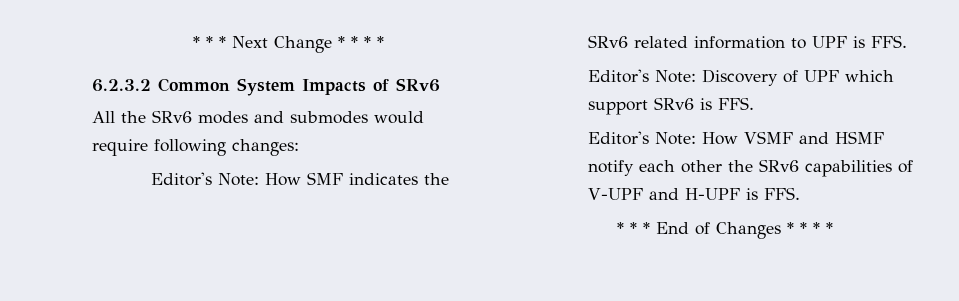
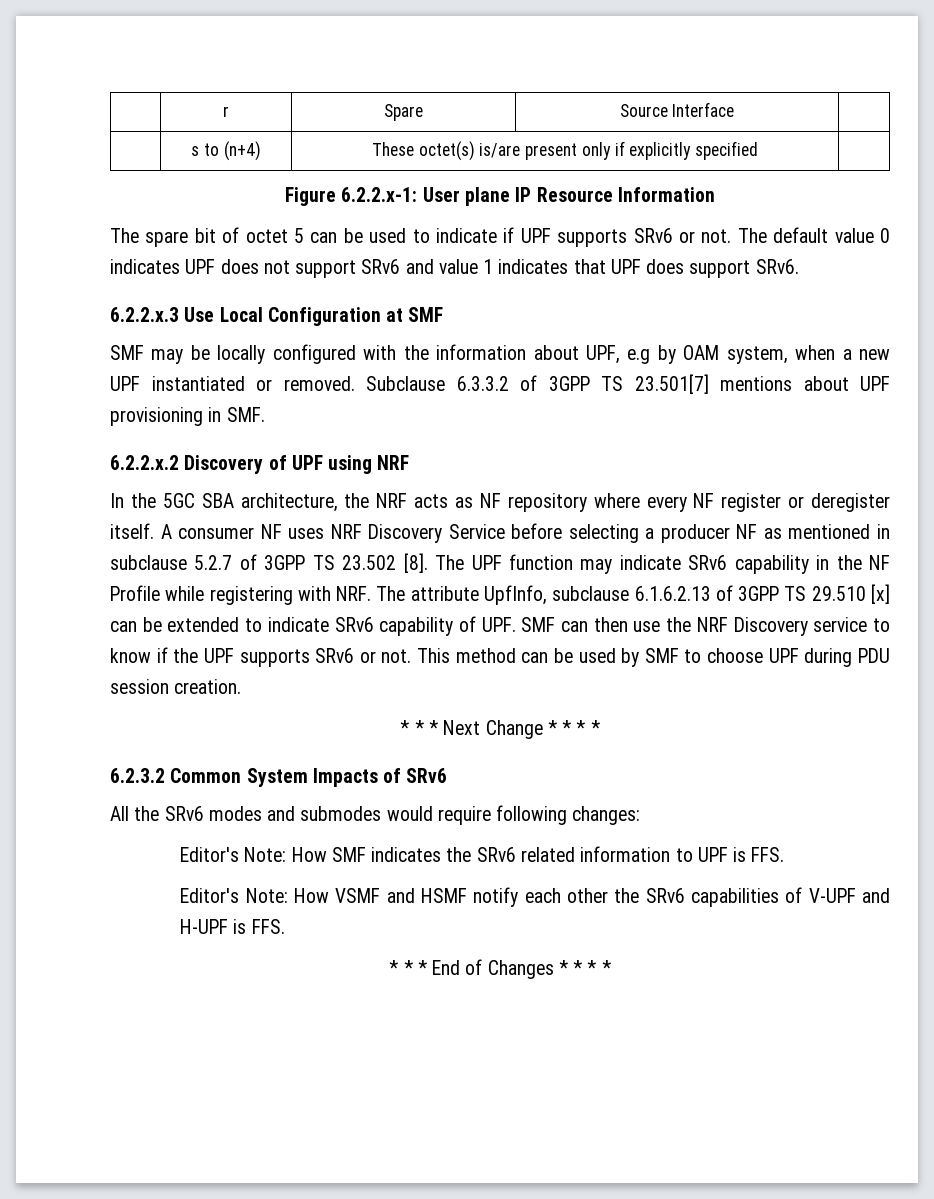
+ | r | Spare | Source Interface |
+ | s to (n+4) | These octet(s) is/are present only if explicitly specified |
+ Figure 6.2.2.x-1: User plane IP Resource Information
+ The spare bit of octet 5 can be used to indicate if UPF supports SRv6 or not. The default value 0 indicates UPF does not support SRv6 and value 1 indicates that UPF does support SRv6.
+ 6.2.2.x.3 Use Local Configuration at SMF
+ SMF may be locally configured with the information about UPF, e.g by OAM system, when a new UPF instantiated or removed. Subclause 6.3.3.2 of 3GPP TS 23.501[7] mentions about UPF provisioning in SMF.
+ 6.2.2.x.2 Discovery of UPF using NRF
+ In the 5GC SBA architecture, the NRF acts as NF repository where every NF register or deregister itself. A consumer NF uses NRF Discovery Service before selecting a producer NF as mentioned in subclause 5.2.7 of 3GPP TS 23.502 [8]. The UPF function may indicate SRv6 capability in the NF Profile while registering with NRF. The attribute UpfInfo, subclause 6.1.6.2.13 of 3GPP TS 29.510 [x] can be extended to indicate SRv6 capability of UPF. SMF can then use the NRF Discovery service to know if the UPF supports SRv6 or not. This method can be used by SMF to choose UPF during PDU session creation.
- Editor's Note: Discovery of UPF which support SRv6 is FFS.

